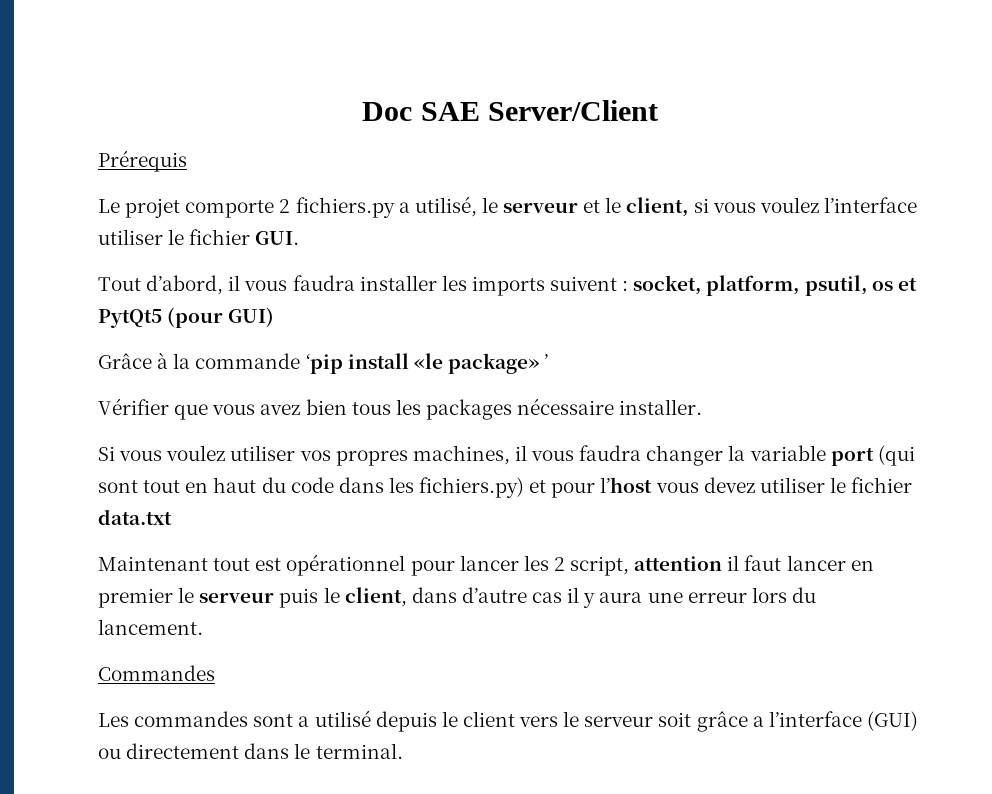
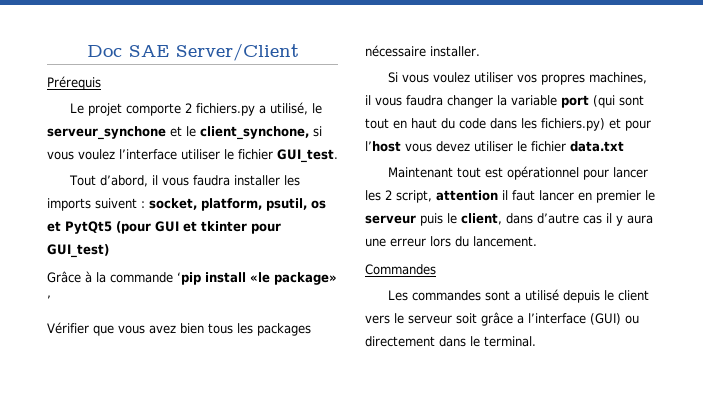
- Le projet comporte 2 fichiers.py a utilisé, le serveur et le client, si vous voulez l’interface utiliser le fichier GUI.
+ Le projet comporte 2 fichiers.py a utilisé, le serveur_synchone et le client_synchone, si vous voulez l’interface utiliser le fichier GUI_test.
- Tout d’abord, il vous faudra installer les imports suivent : socket, platform, psutil, os et PytQt5 (pour GUI)
+ Tout d’abord, il vous faudra installer les imports suivent : socket, platform, psutil, os et PytQt5 (pour GUI et tkinter pour GUI_test)

